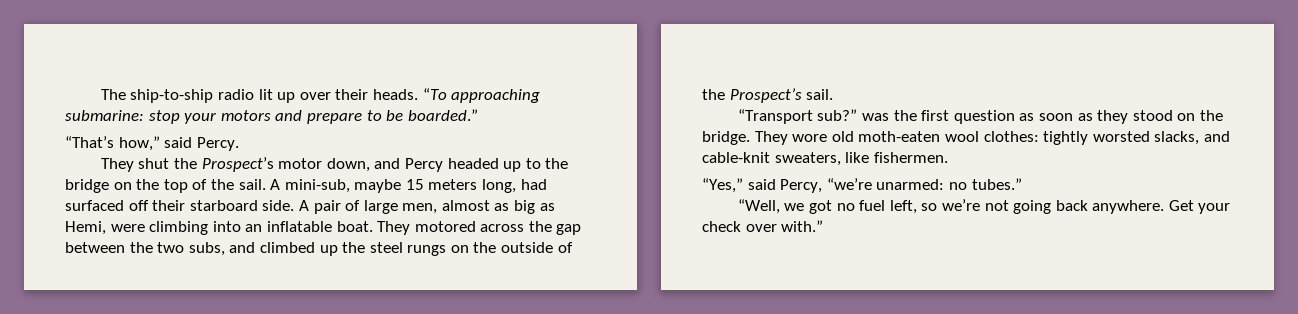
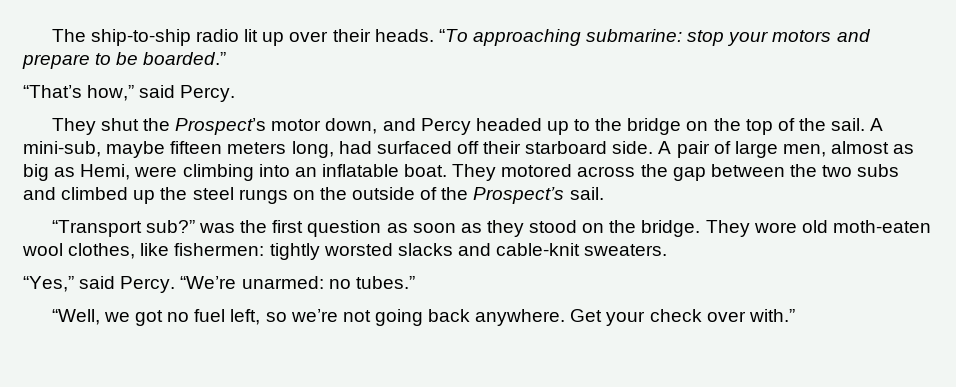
- A mini-sub, maybe 15 meters long, had surfaced off their starboard side.
+ A mini-sub, maybe fifteen meters long, had surfaced off their starboard side.
- They motored across the gap between the two subs, and climbed up the steel rungs on the outside of the Prospect’s sail.
+ They motored across the gap between the two subs and climbed up the steel rungs on the outside of the Prospect’s sail.
- They wore old moth-eaten wool clothes: tightly worsted slacks, and cable-knit sweaters, like fishermen.
+ They wore old moth-eaten wool clothes, like fishermen: tightly worsted slacks and cable-knit sweaters.
- “Yes,” said Percy, “we’re unarmed: no tubes.”
+ “Yes,” said Percy. “We’re unarmed: no tubes.”

